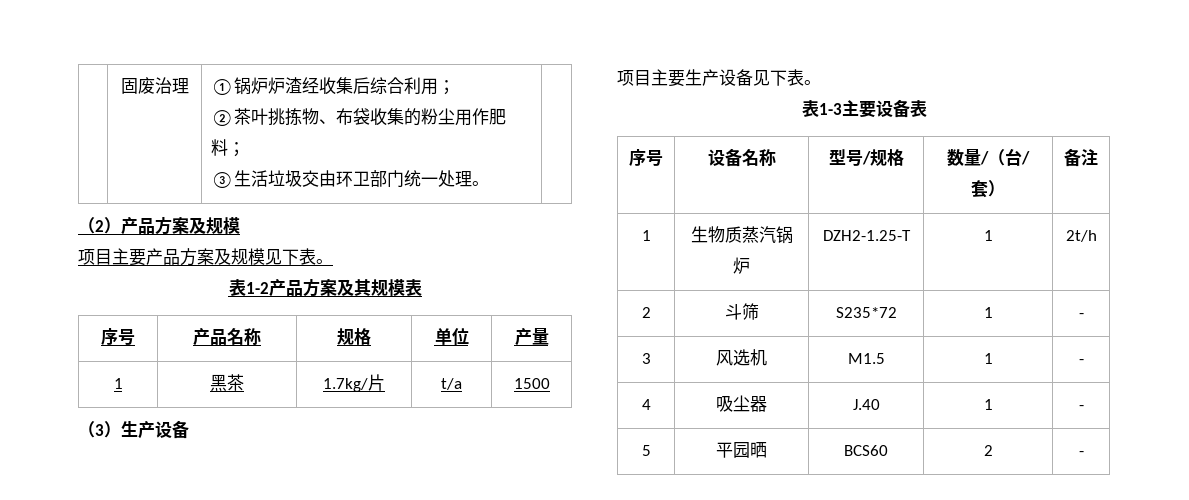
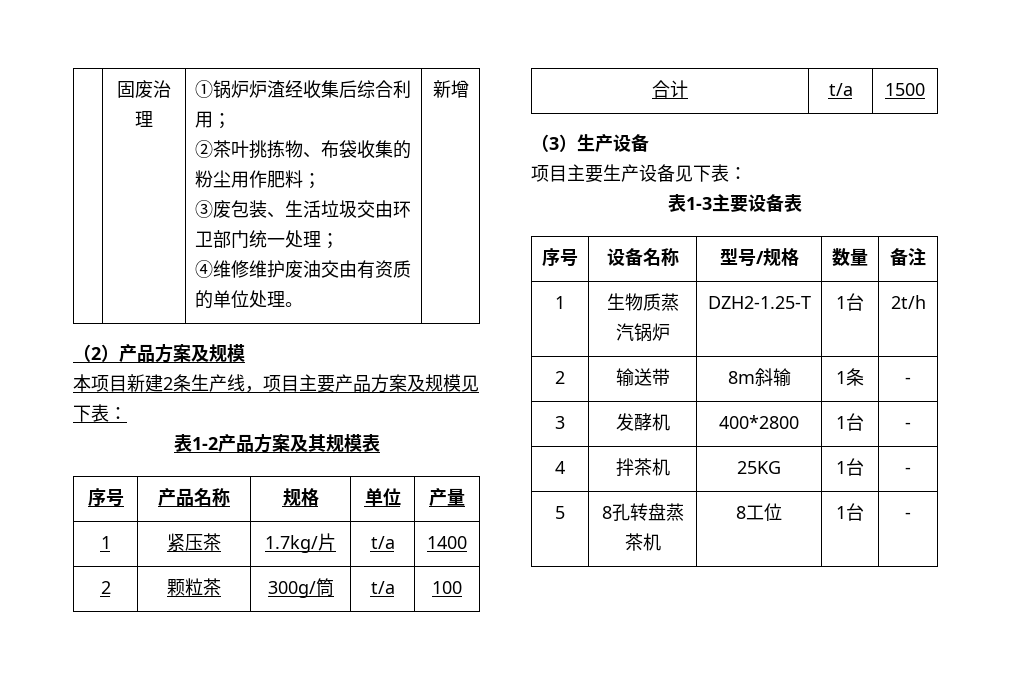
- ③生活垃圾交由环卫部门统一处理。
+ ③废包装、生活垃圾交由环卫部门统一处理；
+ ④维修维护废油交由有资质的单位处理。
+ 新增
- 项目主要产品方案及规模见下表。
+ 本项目新建2条生产线，项目主要产品方案及规模见下表：
- 1 | 黑茶 | 1.7kg/片 | t/a | 1500
+ 1 | 紧压茶 | 1.7kg/片 | t/a | 1400
+ 2 | 颗粒茶 | 300g/筒 | t/a | 100
+ 合计 | t/a | 1500
- 项目主要生产设备见下表。
+ 项目主要生产设备见下表：
- 序号 | 设备名称 | 型号/规格 | 数量/（台/套） | 备注
+ 序号 | 设备名称 | 型号/规格 | 数量 | 备注
- 1 | 生物质蒸汽锅炉 | DZH2-1.25-T | 1 | 2t/h
+ 1 | 生物质蒸汽锅炉 | DZH2-1.25-T | 1台 | 2t/h
- 2 | 斗筛 | S235*72 | 1 | -
+ 2 | 输送带 | 8m斜输 | 1条 | -
- 3 | 风选机 | M1.5 | 1 | -
+ 3 | 发酵机 | 400*2800 | 1台 | -
- 4 | 吸尘器 | J.40 | 1 | -
+ 4 | 拌茶机 | 25KG | 1台 | -
- 5 | 平园晒 | BCS60 | 2 | -
+ 5 | 8孔转盘蒸茶机 | 8工位 | 1台 | -

